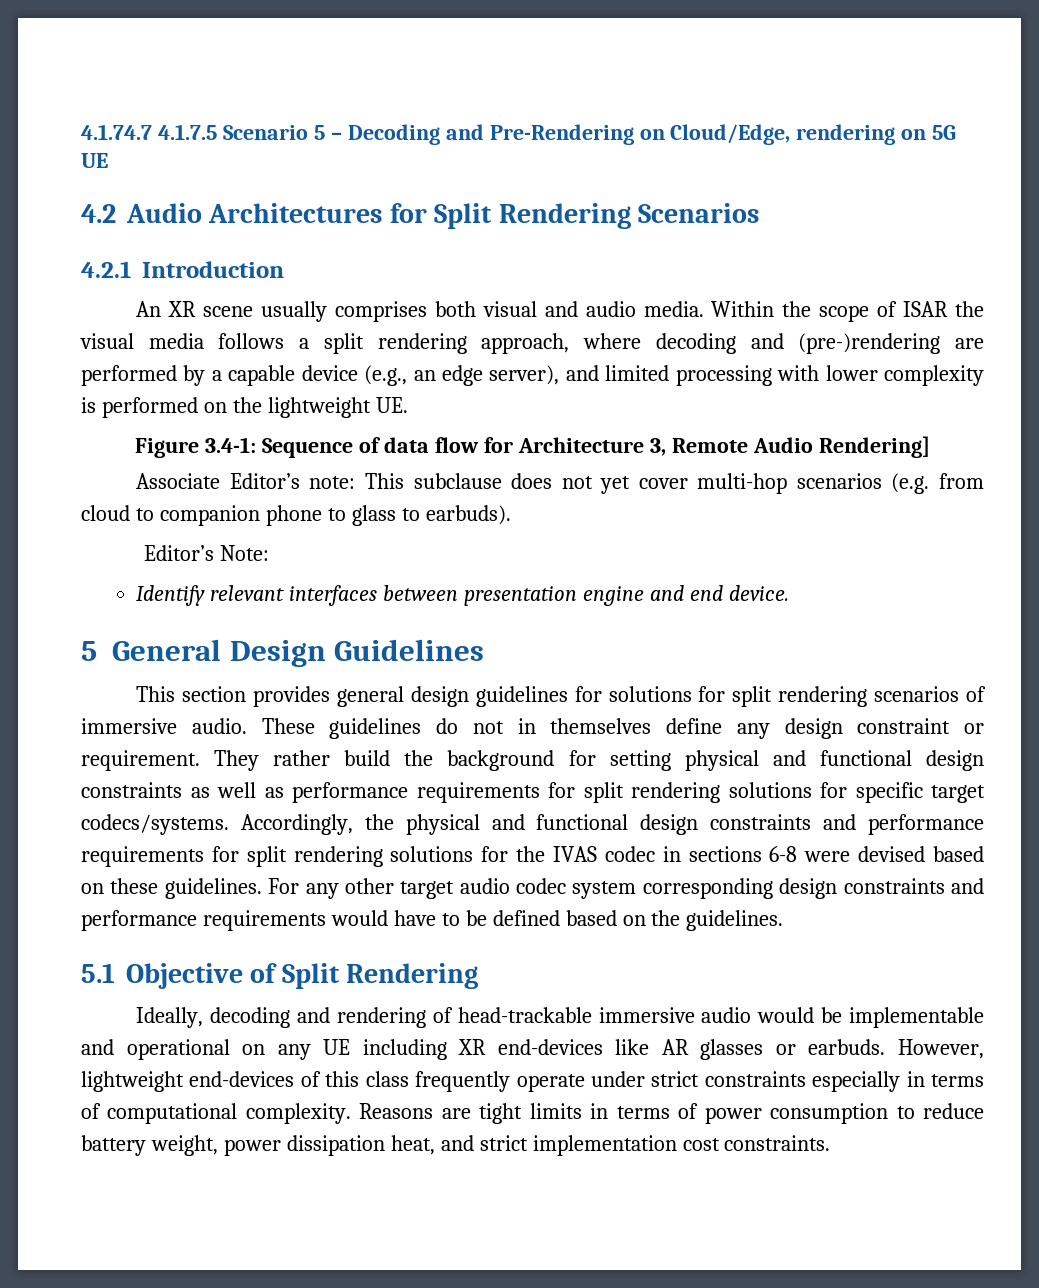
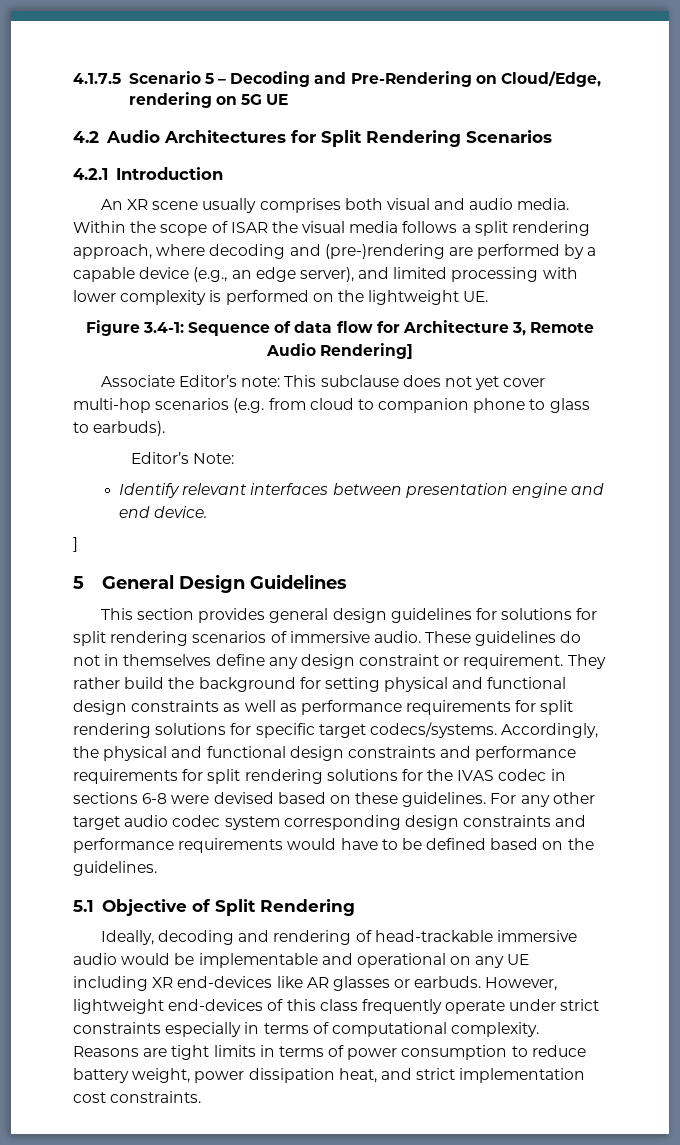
- 4.1.74.7 4.1.7.5 Scenario 5 – Decoding and Pre-Rendering on Cloud/Edge, rendering on 5G UE
+ 4.1.7.5 Scenario 5 – Decoding and Pre-Rendering on Cloud/Edge, rendering on 5G UE
+ ]

